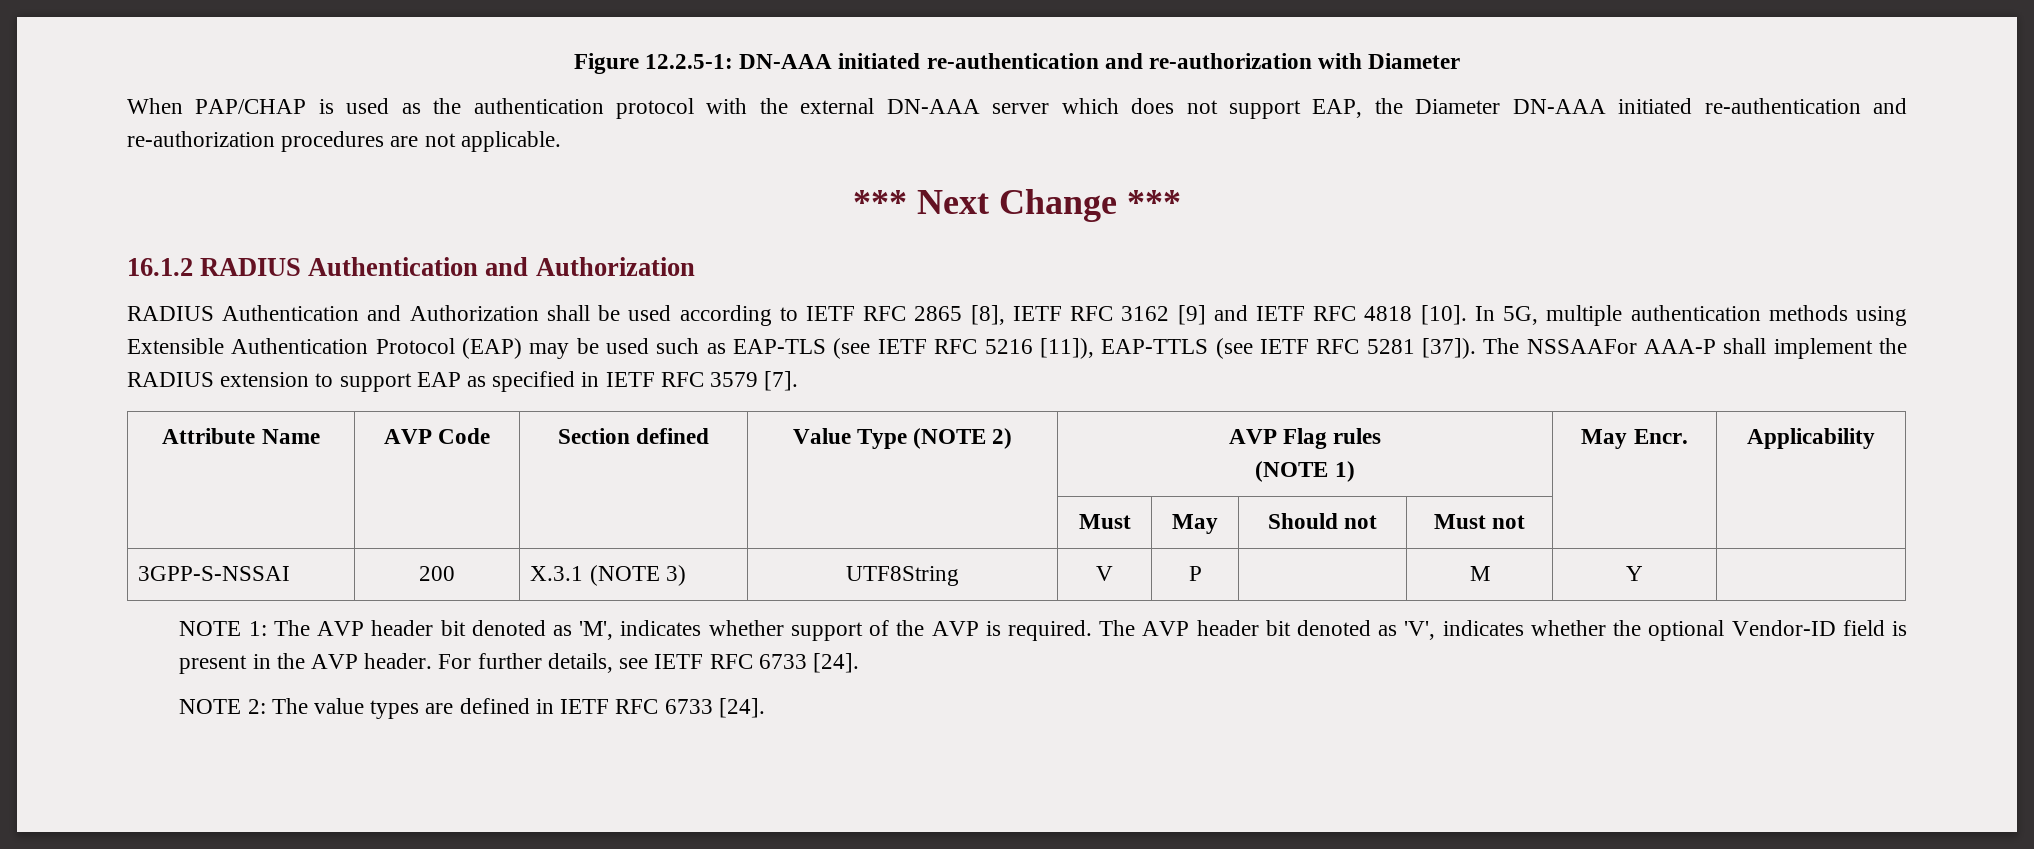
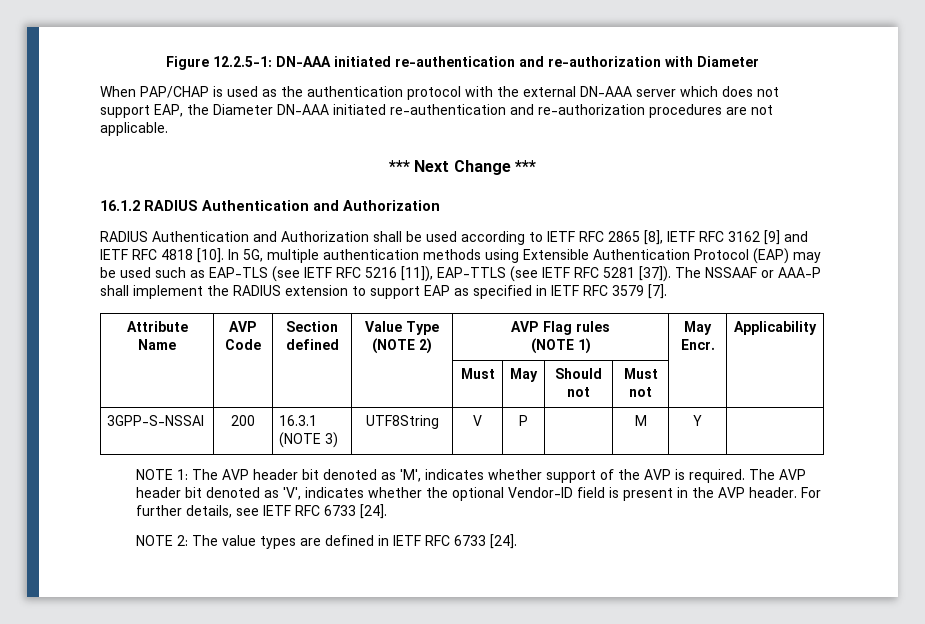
- The NSSAAFor AAA-P shall implement the RADIUS extension to support EAP as specified in IETF RFC 3579 [7].
+ The NSSAAF or AAA-P shall implement the RADIUS extension to support EAP as specified in IETF RFC 3579 [7].
- 3GPP-S-NSSAI | 200 | X.3.1 (NOTE 3) | UTF8String | V | P | | M | Y |
+ 3GPP-S-NSSAI | 200 | 16.3.1 (NOTE 3) | UTF8String | V | P | | M | Y |

